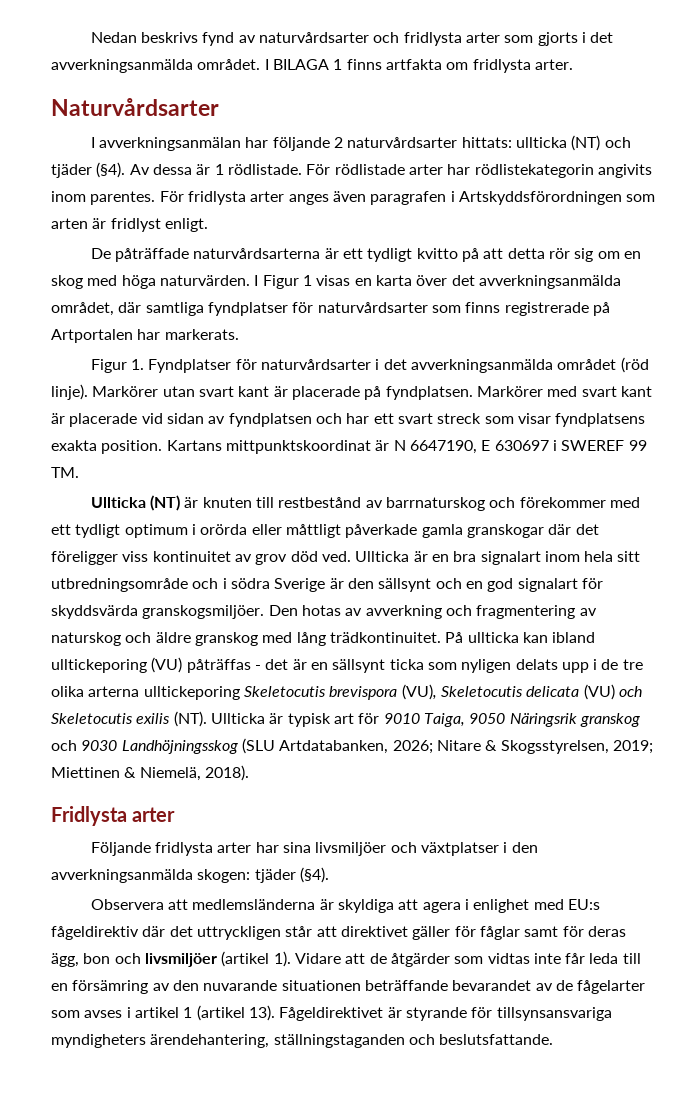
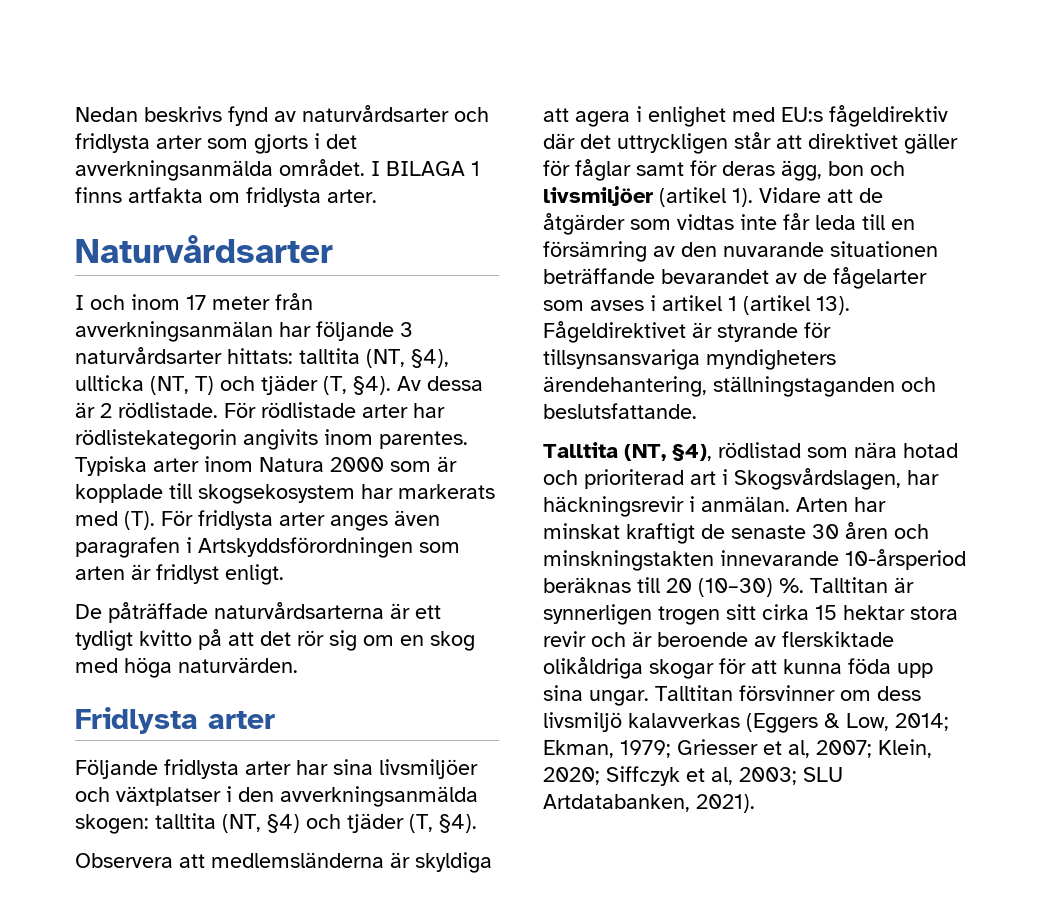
- I avverkningsanmälan har följande 2 naturvårdsarter hittats: ullticka (NT) och tjäder (§4).
+ I och inom 17 meter från avverkningsanmälan har följande 3 naturvårdsarter hittats: talltita (NT, §4), ullticka (NT, T) och tjäder (T, §4).
- Av dessa är 1 rödlistade.
+ Av dessa är 2 rödlistade.
- För fridlysta arter anges även paragrafen i Artskyddsförordningen som arten är fridlyst enligt.
+ Typiska arter inom Natura 2000 som är kopplade till skogsekosystem har markerats med (T). För fridlysta arter anges även paragrafen i Artskyddsförordningen som arten är fridlyst enligt.
- De påträffade naturvårdsarterna är ett tydligt kvitto på att detta rör sig om en skog med höga naturvärden. I Figur 1 visas en karta över det avverkningsanmälda området, där samtliga fyndplatser för naturvårdsarter som finns registrerade på Artportalen har markerats.
- Figur 1. Fyndplatser för naturvårdsarter i det avverkningsanmälda området (röd linje). Markörer utan svart kant är placerade på fyndplatsen. Markörer med svart kant är placerade vid sidan av fyndplatsen och har ett svart streck som visar fyndplatsens exakta position. Kartans mittpunktskoordinat är N 6647190, E 630697 i SWEREF 99 TM.
- Ullticka (NT) är knuten till restbestånd av barrnaturskog och förekommer med ett tydligt optimum i orörda eller måttligt påverkade gamla granskogar där det föreligger viss kontinuitet av grov död ved. Ullticka är en bra signalart inom hela sitt utbredningsområde och i södra Sverige är den sällsynt och en god signalart för skyddsvärda granskogsmiljöer. Den hotas av avverkning och fragmentering av naturskog och äldre granskog med lång trädkontinuitet. På ullticka kan ibland ulltickeporing (VU) påträffas - det är en sällsynt ticka som nyligen delats upp i de tre olika arterna ulltickeporing Skeletocutis brevispora (VU), Skeletocutis delicata (VU) och Skeletocutis exilis (NT). Ullticka är typisk art för 9010 Taiga, 9050 Näringsrik granskog och 9030 Landhöjningsskog (SLU Artdatabanken, 2026; Nitare & Skogsstyrelsen, 2019; Miettinen & Niemelä, 2018).
+ De påträffade naturvårdsarterna är ett tydligt kvitto på att det rör sig om en skog med höga naturvärden.
- Följande fridlysta arter har sina livsmiljöer och växtplatser i den avverkningsanmälda skogen: tjäder (§4).
+ Följande fridlysta arter har sina livsmiljöer och växtplatser i den avverkningsanmälda skogen: talltita (NT, §4) och tjäder (T, §4).
+ Talltita (NT, §4), rödlistad som nära hotad och prioriterad art i Skogsvårdslagen, har häckningsrevir i anmälan. Arten har minskat kraftigt de senaste 30 åren och minskningstakten innevarande 10-årsperiod beräknas till 20 (10–30) %. Talltitan är synnerligen trogen sitt cirka 15 hektar stora revir och är beroende av flerskiktade olikåldriga skogar för att kunna föda upp sina ungar. Talltitan försvinner om dess livsmiljö kalavverkas (Eggers & Low, 2014; Ekman, 1979; Griesser et al, 2007; Klein, 2020; Siffczyk et al, 2003; SLU Artdatabanken, 2021).

